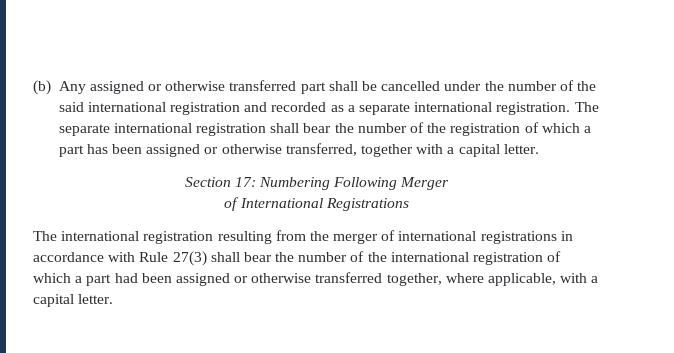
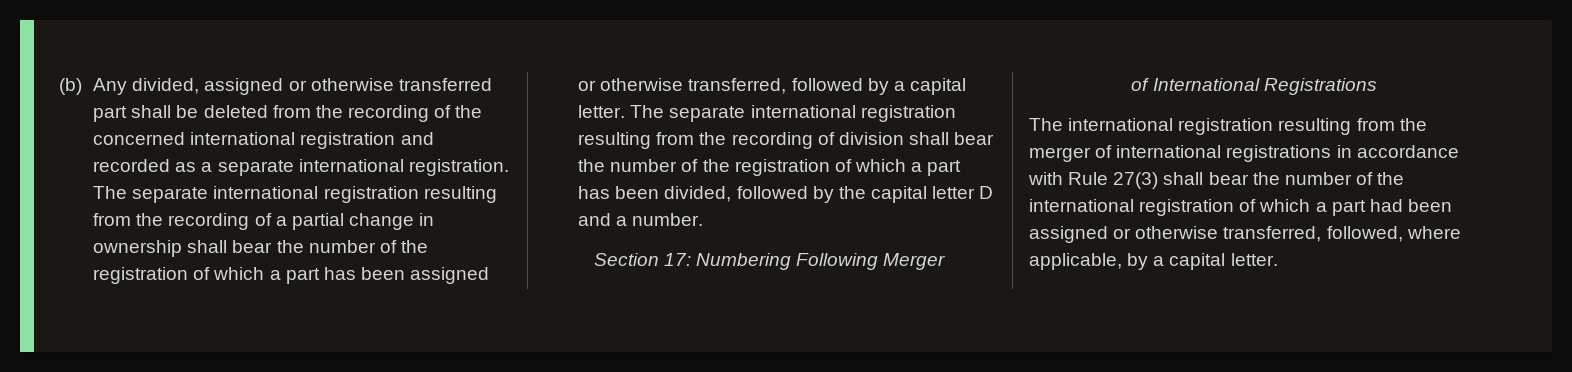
- (b) Any assigned or otherwise transferred part shall be cancelled under the number of the said international registration and recorded as a separate international registration.
+ (b) Any divided, assigned or otherwise transferred part shall be deleted from the recording of the concerned international registration and recorded as a separate international registration.
- The separate international registration shall bear the number of the registration of which a part has been assigned or otherwise transferred, together with a capital letter.
+ The separate international registration resulting from the recording of a partial change in ownership shall bear the number of the registration of which a part has been assigned or otherwise transferred, followed by a capital letter. The separate international registration resulting from the recording of division shall bear the number of the registration of which a part has been divided, followed by the capital letter D and a number.
- The international registration resulting from the merger of international registrations in accordance with Rule 27(3) shall bear the number of the international registration of which a part had been assigned or otherwise transferred together, where applicable, with a capital letter.
+ The international registration resulting from the merger of international registrations in accordance with Rule 27(3) shall bear the number of the international registration of which a part had been assigned or otherwise transferred, followed, where applicable, by a capital letter.

